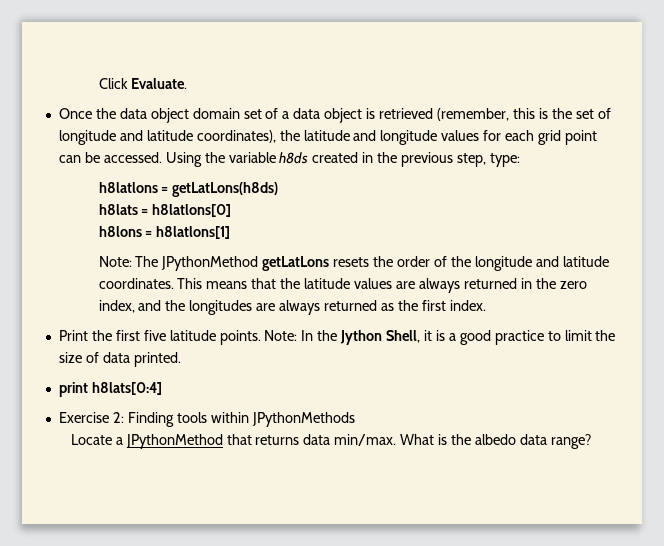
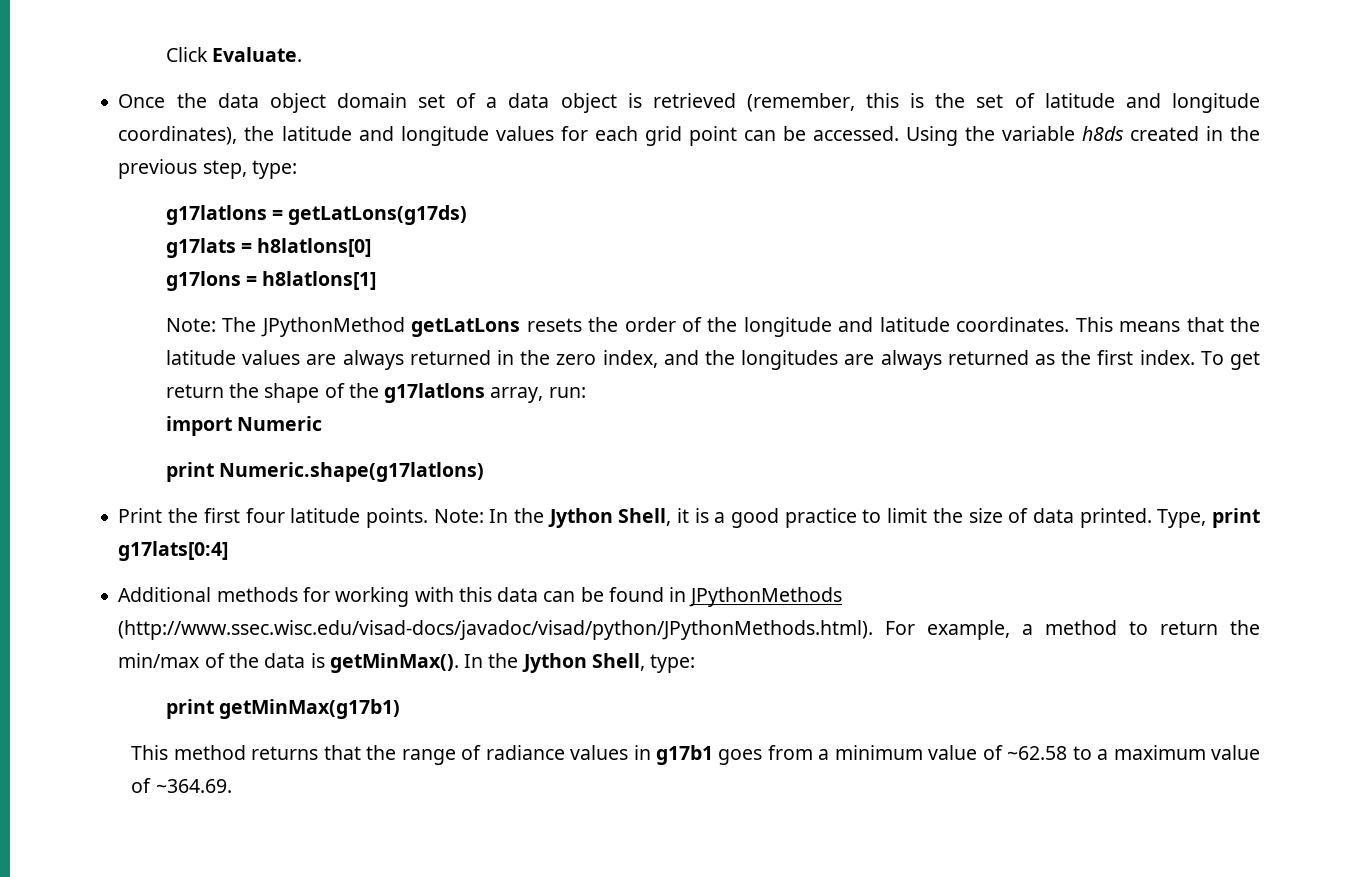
- Once the data object domain set of a data object is retrieved (remember, this is the set of longitude and latitude coordinates), the latitude and longitude values for each grid point can be accessed.
+ Once the data object domain set of a data object is retrieved (remember, this is the set of latitude and longitude coordinates), the latitude and longitude values for each grid point can be accessed.
- h8latlons = getLatLons(h8ds)
- h8lats = h8latlons[0]
+ g17latlons = getLatLons(g17ds)
+ g17lats = h8latlons[0]
- h8lons = h8latlons[1]
+ g17lons = h8latlons[1]
+ To get return the shape of the g17latlons array, run:
+ import Numeric
+ print Numeric.shape(g17latlons)
- Print the first five latitude points.
+ Print the first four latitude points.
- Note: In the Jython Shell, it is a good practice to limit the size of data printed.
- print h8lats[0:4]
- Exercise 2: Finding tools within JPythonMethods
- Locate a JPythonMethod that returns data min/max. What is the albedo data range?
+ Note: In the Jython Shell, it is a good practice to limit the size of data printed. Type, print g17lats[0:4]
+ Additional methods for working with this data can be found in JPythonMethods (http://www.ssec.wisc.edu/visad-docs/javadoc/visad/python/JPythonMethods.html). For example, a method to return the min/max of the data is getMinMax(). In the Jython Shell, type:
+ print getMinMax(g17b1)
+ This method returns that the range of radiance values in g17b1 goes from a minimum value of ~62.58 to a maximum value of ~364.69.

